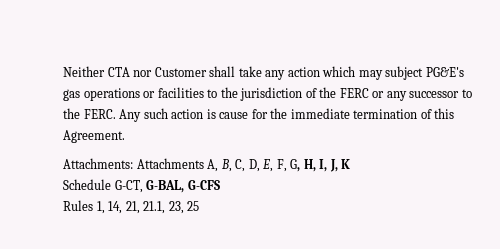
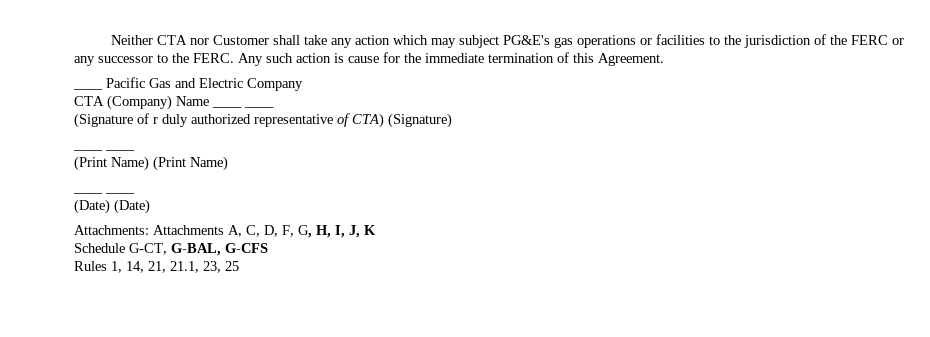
+ ____ Pacific Gas and Electric Company
+ CTA (Company) Name ____ ____
+ (Signature of r duly authorized representative of CTA) (Signature)
+ ____ ____
+ (Print Name) (Print Name)
+ ____ ____
+ (Date) (Date)
- Attachments: Attachments A, B, C, D, E, F, G, H, I, J, K
+ Attachments: Attachments A, C, D, F, G, H, I, J, K

